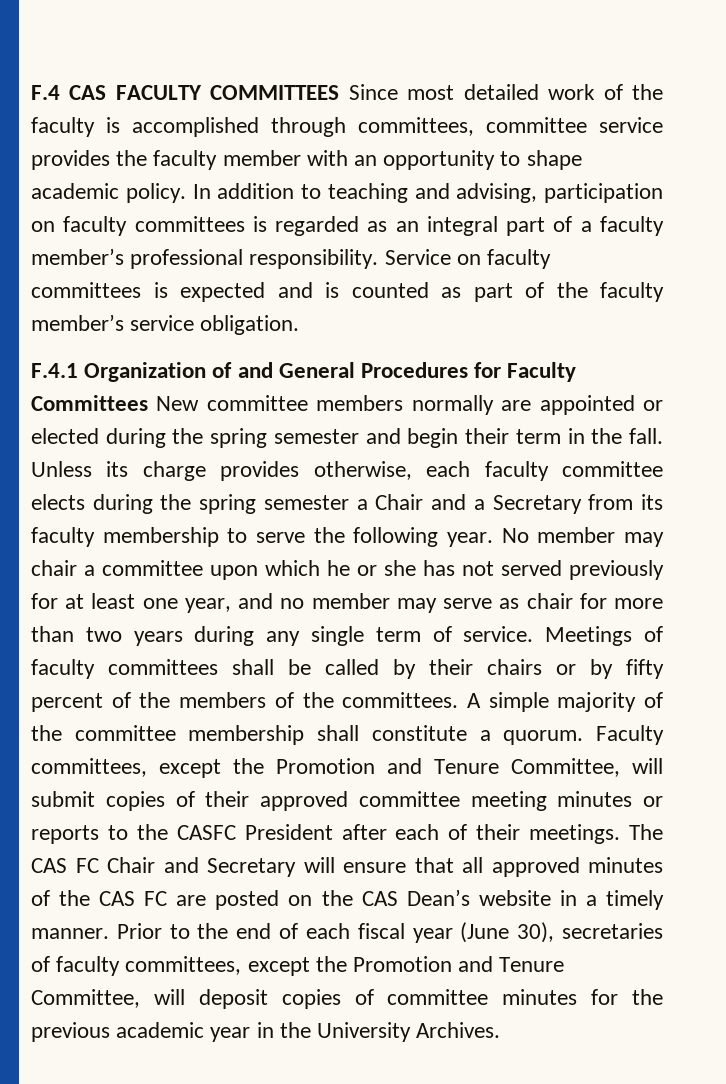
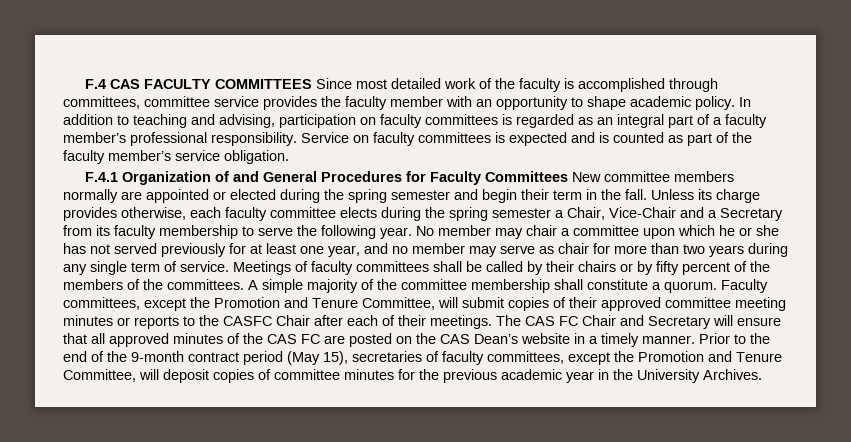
- Unless its charge provides otherwise, each faculty committee elects during the spring semester a Chair and a Secretary from its faculty membership to serve the following year.
+ Unless its charge provides otherwise, each faculty committee elects during the spring semester a Chair, Vice-Chair and a Secretary from its faculty membership to serve the following year.
- Faculty committees, except the Promotion and Tenure Committee, will submit copies of their approved committee meeting minutes or reports to the CASFC President after each of their meetings.
+ Faculty committees, except the Promotion and Tenure Committee, will submit copies of their approved committee meeting minutes or reports to the CASFC Chair after each of their meetings.
- Prior to the end of each fiscal year (June 30), secretaries of faculty committees, except the Promotion and Tenure Committee, will deposit copies of committee minutes for the previous academic year in the University Archives.
+ Prior to the end of the 9-month contract period (May 15), secretaries of faculty committees, except the Promotion and Tenure Committee, will deposit copies of committee minutes for the previous academic year in the University Archives.

